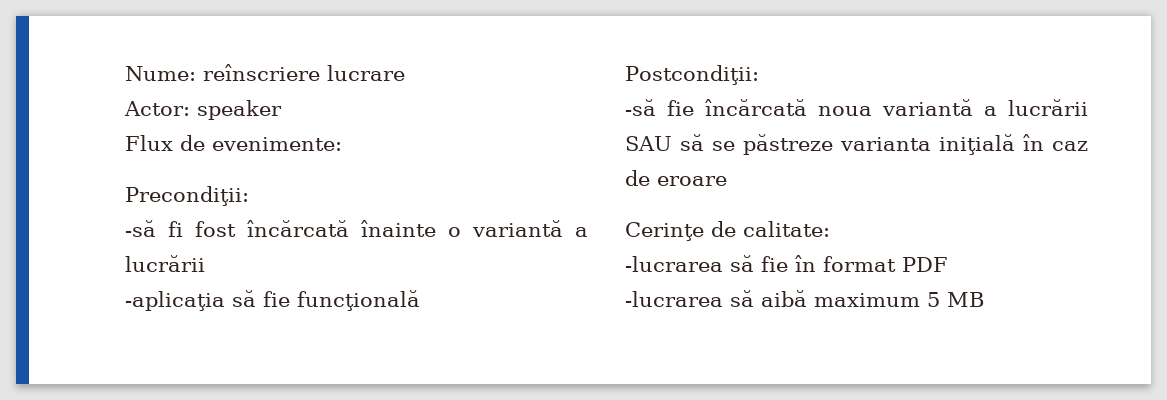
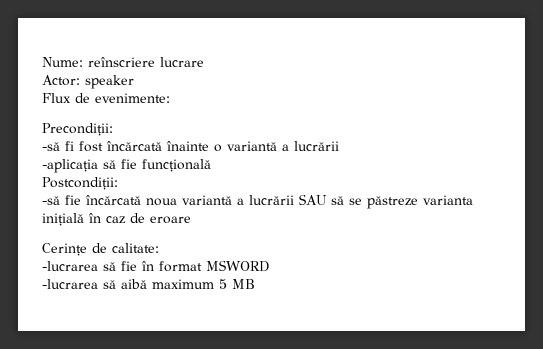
- -lucrarea să fie în format PDF
+ -lucrarea să fie în format MSWORD

